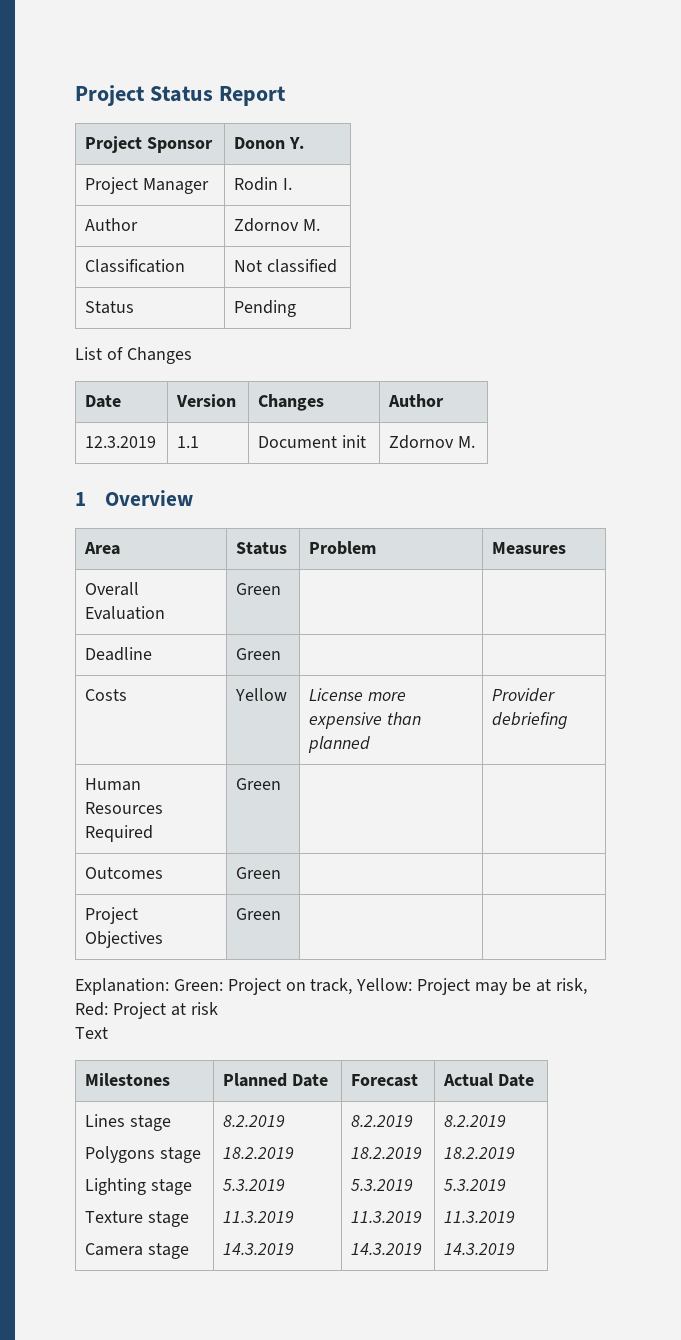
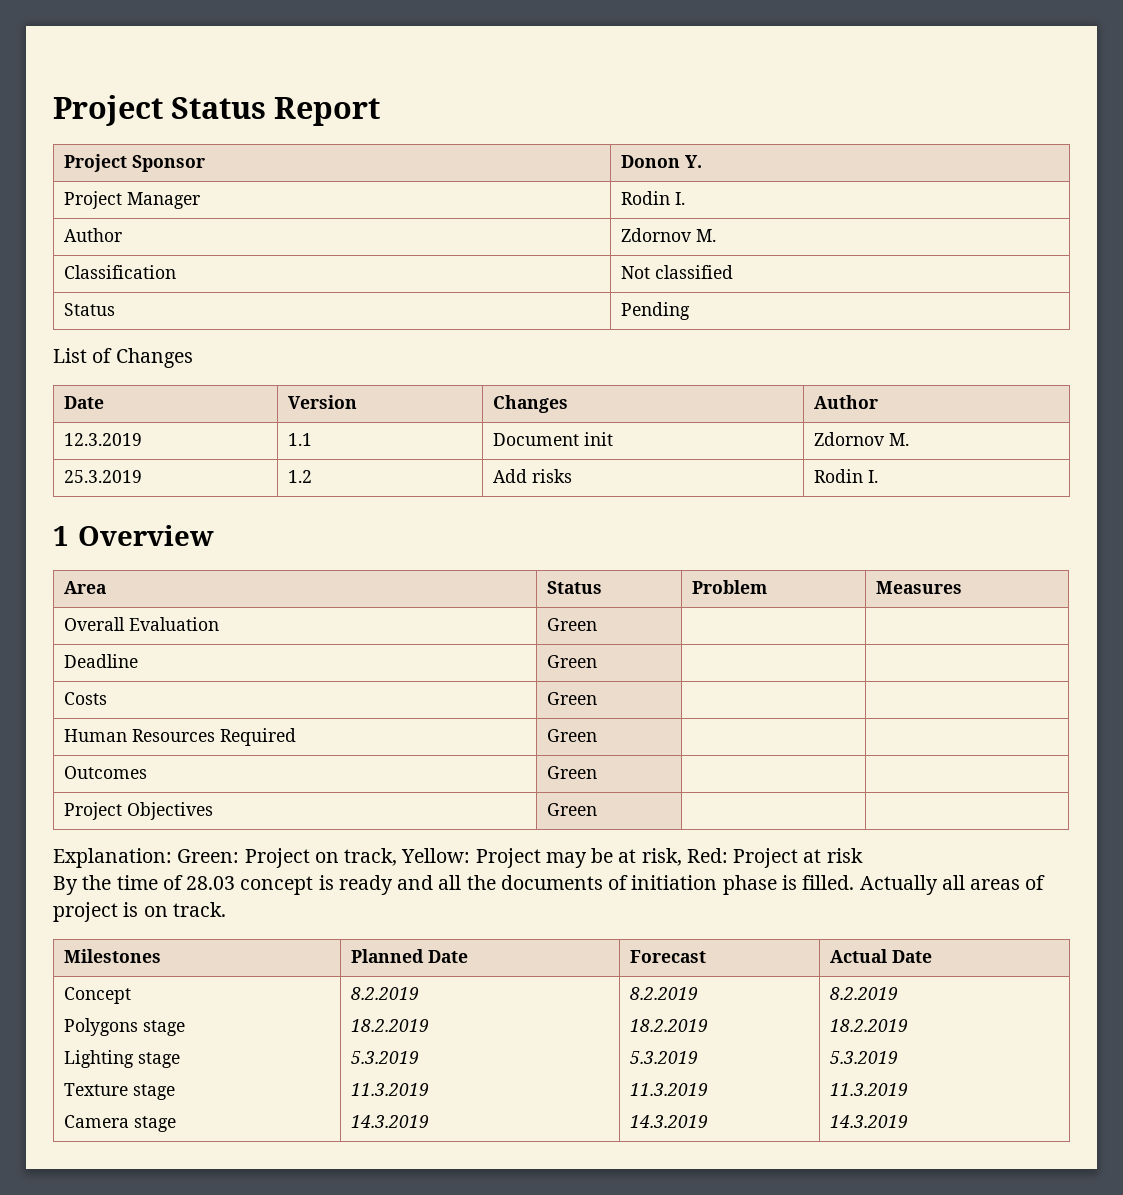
+ 25.3.2019 | 1.2 | Add risks | Rodin I.
- Costs | Yellow | License more expensive than planned | Provider debriefing
+ Costs | Green | |
- Text
+ By the time of 28.03 concept is ready and all the documents of initiation phase is filled. Actually all areas of project is on track.
- Lines stage
+ Concept

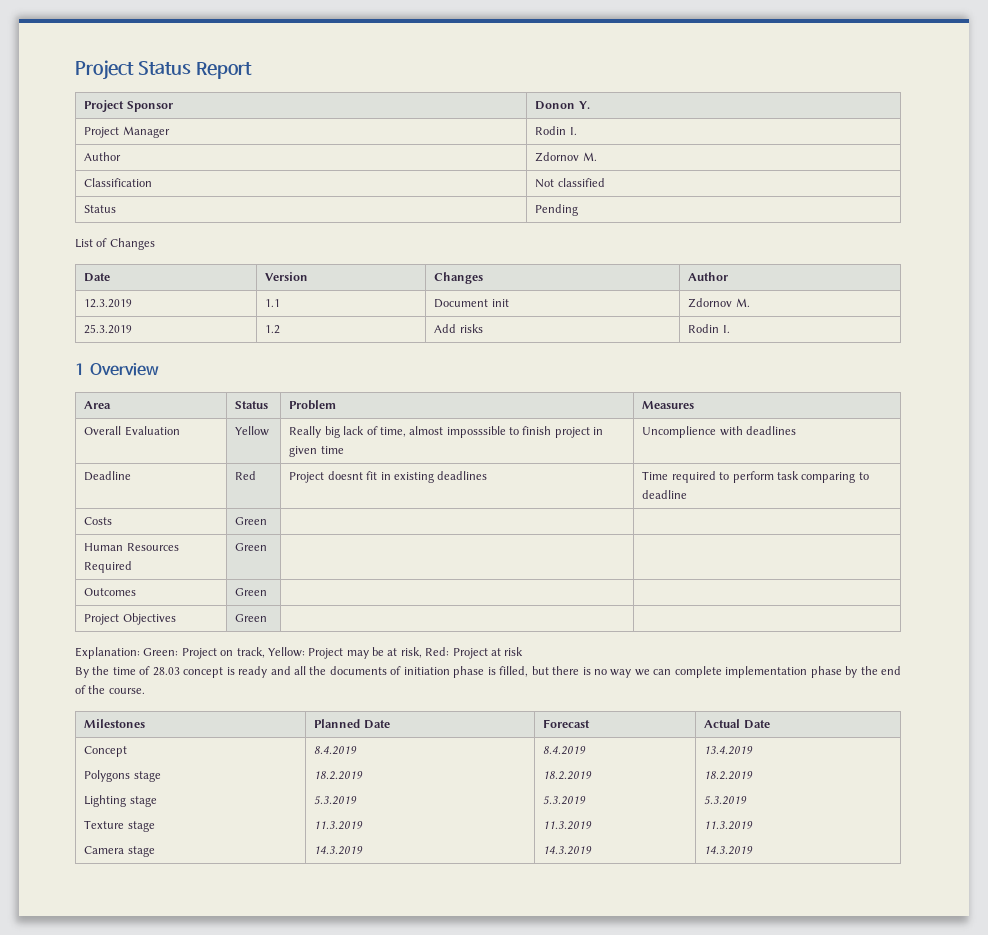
- Overall Evaluation | Green | |
- Deadline | Green | |
+ Overall Evaluation | Yellow | Really big lack of time, almost imposssible to finish project in given time | Uncomplience with deadlines
+ Deadline | Red | Project doesnt fit in existing deadlines | Time required to perform task comparing to deadline
- By the time of 28.03 concept is ready and all the documents of initiation phase is filled. Actually all areas of project is on track.
+ By the time of 28.03 concept is ready and all the documents of initiation phase is filled, but there is no way we can complete implementation phase by the end of the course.
  Concept
  Polygons stage
  Lighting stage
  Texture stage
- Camera stage | 8.2.2019
+ Camera stage | 8.4.2019
  18.2.2019
  5.3.2019
  11.3.2019
- 14.3.2019 | 8.2.2019
+ 14.3.2019 | 8.4.2019
  18.2.2019
  5.3.2019
  11.3.2019
- 14.3.2019 | 8.2.2019
+ 14.3.2019 | 13.4.2019

